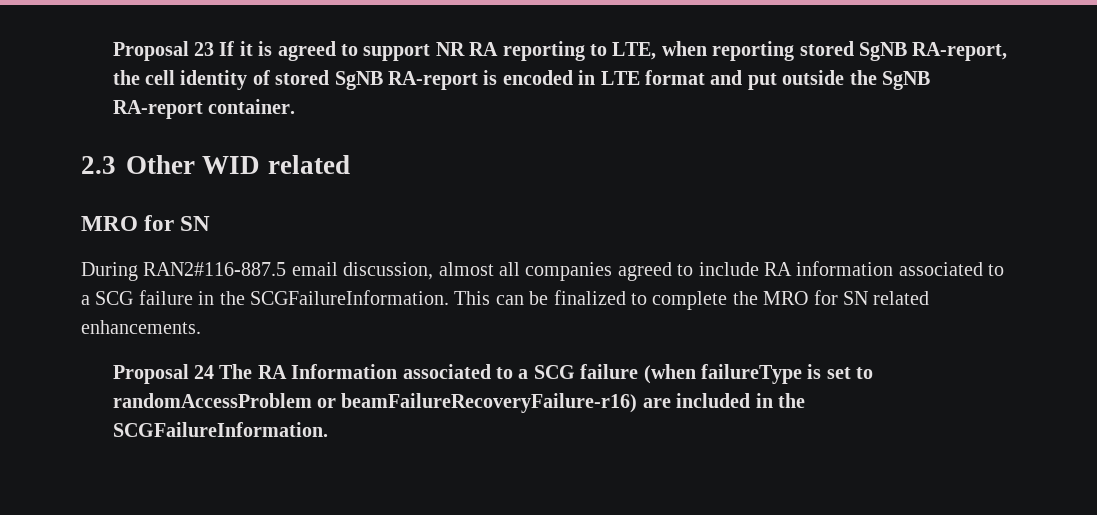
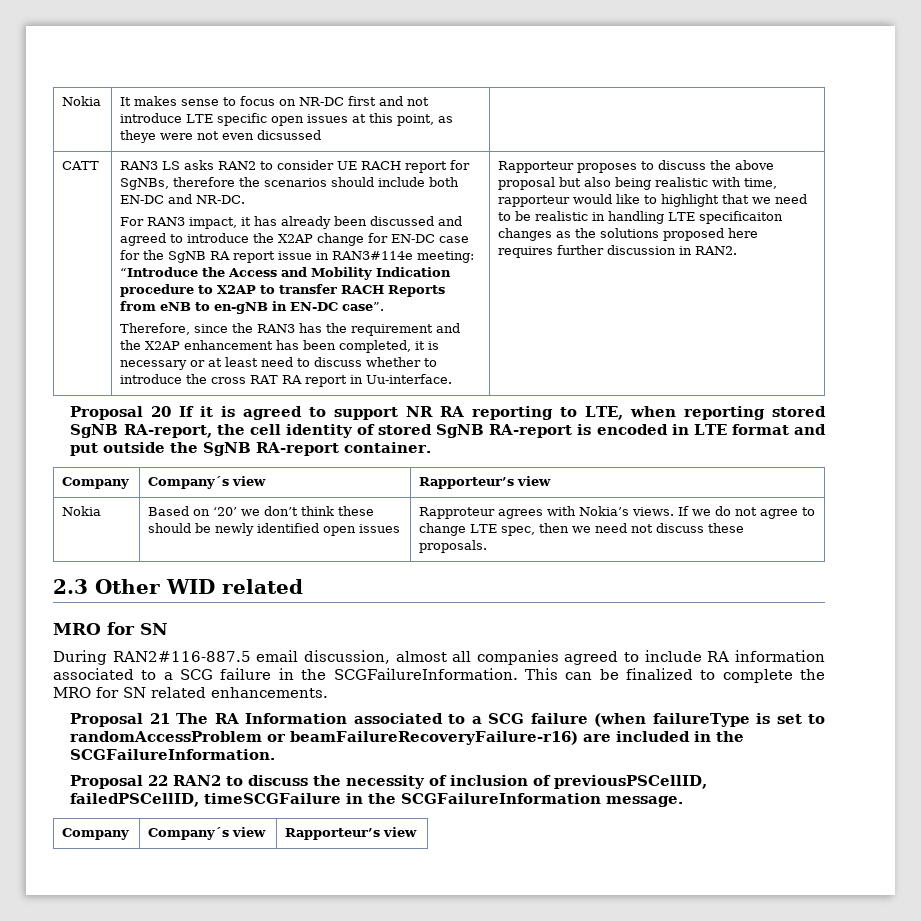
- Proposal 23 If it is agreed to support NR RA reporting to LTE, when reporting stored SgNB RA-report, the cell identity of stored SgNB RA-report is encoded in LTE format and put outside the SgNB RA-report container.
+ Nokia | It makes sense to focus on NR-DC first and not introduce LTE specific open issues at this point, as theye were not even dicsussed |
+ CATT | RAN3 LS asks RAN2 to consider UE RACH report for SgNBs, therefore the scenarios should include both EN-DC and NR-DC.
+ For RAN3 impact, it has already been discussed and agreed to introduce the X2AP change for EN-DC case for the SgNB RA report issue in RAN3#114e meeting: “Introduce the Access and Mobility Indication procedure to X2AP to transfer RACH Reports from eNB to en-gNB in EN-DC case”.
+ Therefore, since the RAN3 has the requirement and the X2AP enhancement has been completed, it is necessary or at least need to discuss whether to introduce the cross RAT RA report in Uu-interface. | Rapporteur proposes to discuss the above proposal but also being realistic with time, rapporteur would like to highlight that we need to be realistic in handling LTE specificaiton changes as the solutions proposed here requires further discussion in RAN2.
+ Proposal 20 If it is agreed to support NR RA reporting to LTE, when reporting stored SgNB RA-report, the cell identity of stored SgNB RA-report is encoded in LTE format and put outside the SgNB RA-report container.
+ Company | Company´s view | Rapporteur’s view
+ Nokia | Based on ‘20’ we don’t think these should be newly identified open issues | Rapproteur agrees with Nokia’s views. If we do not agree to change LTE spec, then we need not discuss these proposals.
- Proposal 24 The RA Information associated to a SCG failure (when failureType is set to randomAccessProblem or beamFailureRecoveryFailure-r16) are included in the SCGFailureInformation.
+ Proposal 21 The RA Information associated to a SCG failure (when failureType is set to randomAccessProblem or beamFailureRecoveryFailure-r16) are included in the SCGFailureInformation.
+ Proposal 22 RAN2 to discuss the necessity of inclusion of previousPSCellID, failedPSCellID, timeSCGFailure in the SCGFailureInformation message.
+ Company | Company´s view | Rapporteur’s view

